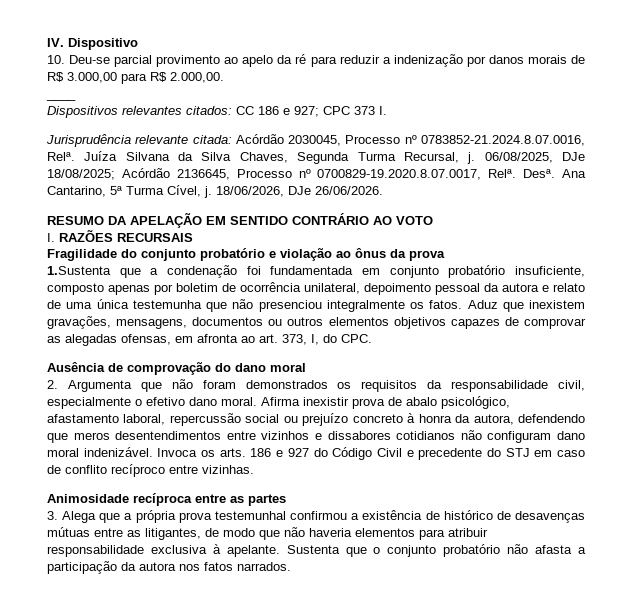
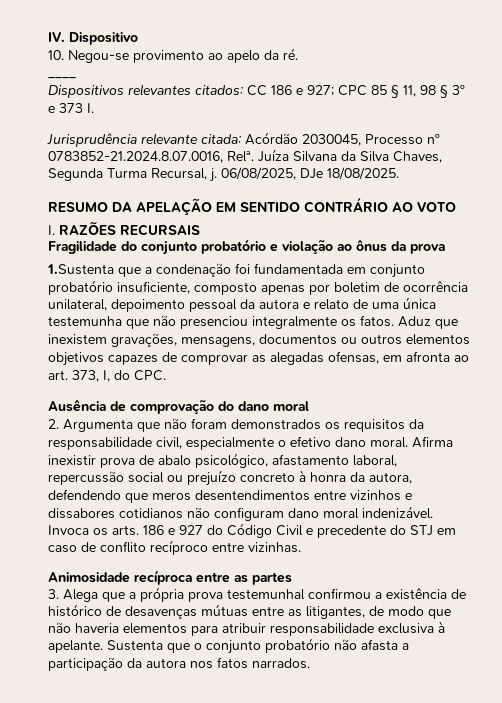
- 10. Deu-se parcial provimento ao apelo da ré para reduzir a indenização por danos morais de R$ 3.000,00 para R$ 2.000,00.
+ 10. Negou-se provimento ao apelo da ré.
- Dispositivos relevantes citados: CC 186 e 927; CPC 373 I.
+ Dispositivos relevantes citados: CC 186 e 927; CPC 85 § 11, 98 § 3º e 373 I.
- 06/08/2025, DJe 18/08/2025; Acórdão 2136645, Processo nº 0700829-19.2020.8.07.0017, Relª. Desª. Ana Cantarino, 5ª Turma Cível, j. 18/06/2026, DJe 26/06/2026.
+ 06/08/2025, DJe 18/08/2025.

